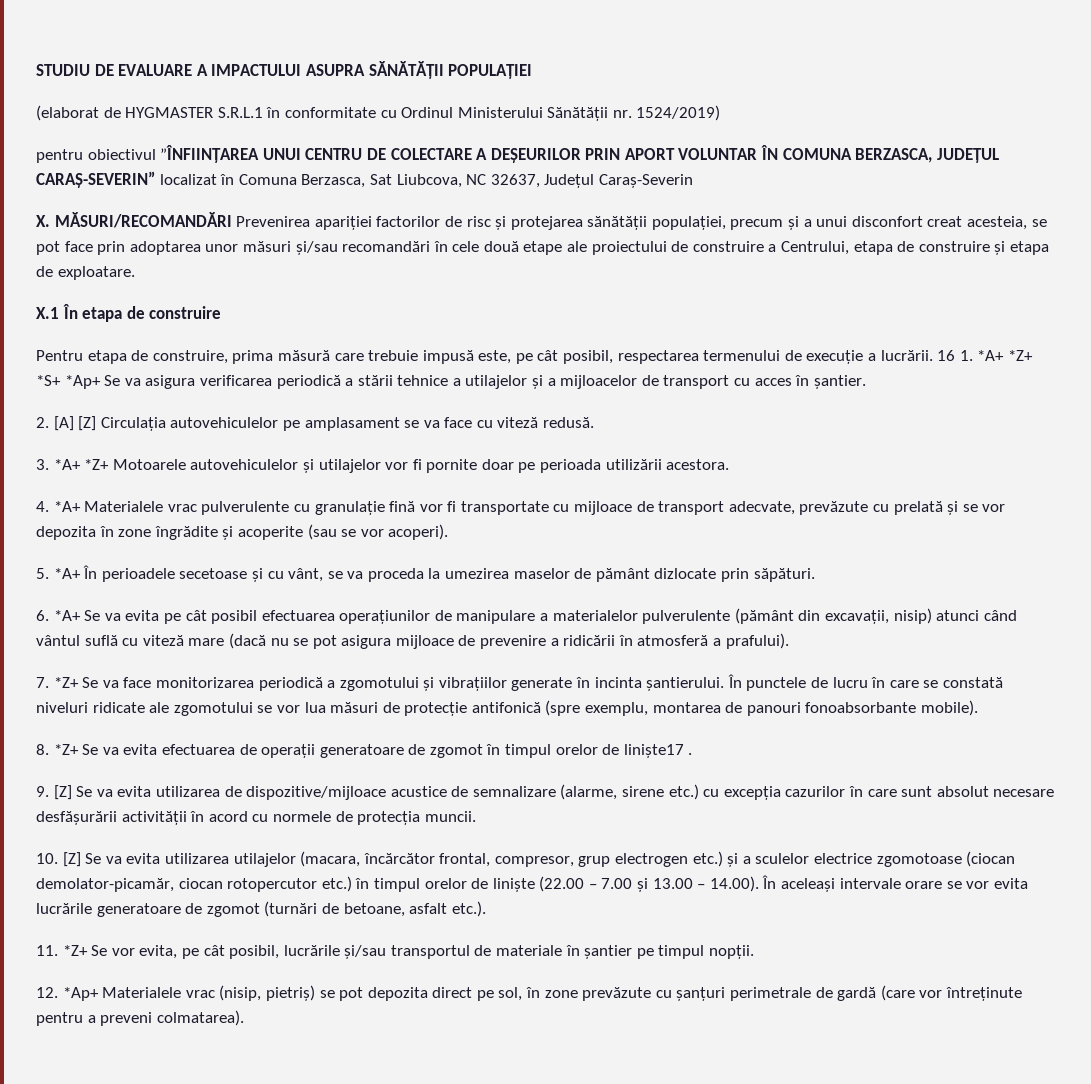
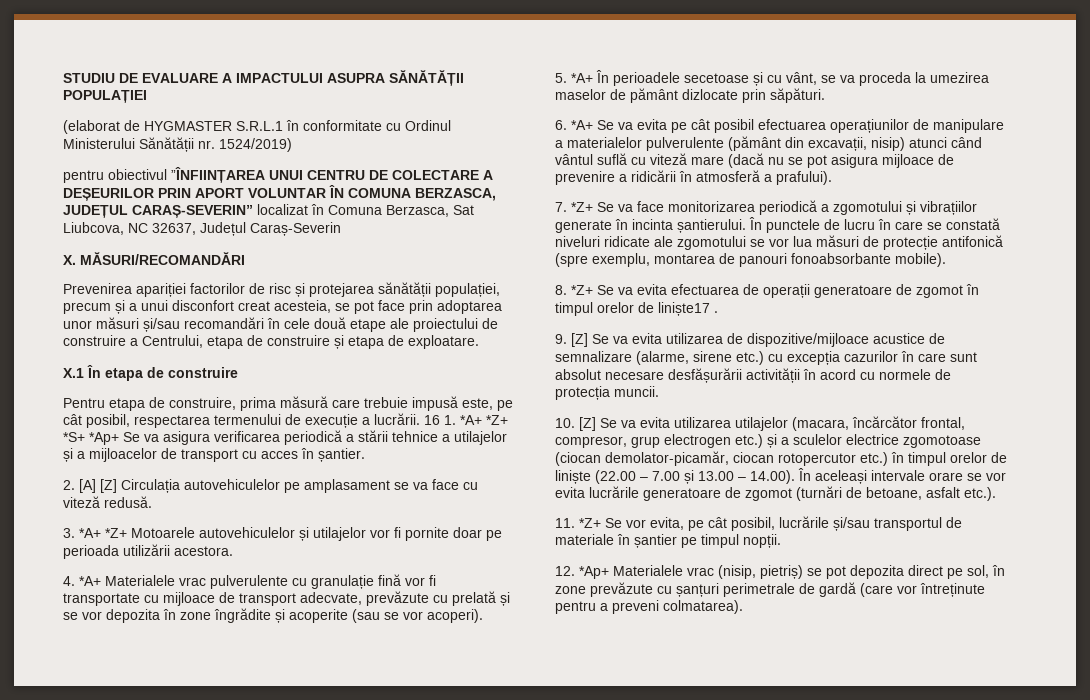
- X. MĂSURI/RECOMANDĂRI Prevenirea apariției factorilor de risc și protejarea sănătății populației, precum și a unui disconfort creat acesteia, se pot face prin adoptarea unor măsuri și/sau recomandări în cele două etape ale proiectului de construire a Centrului, etapa de construire și etapa de exploatare.
+ X. MĂSURI/RECOMANDĂRI
+ Prevenirea apariției factorilor de risc și protejarea sănătății populației, precum și a unui disconfort creat acesteia, se pot face prin adoptarea unor măsuri și/sau recomandări în cele două etape ale proiectului de construire a Centrului, etapa de construire și etapa de exploatare.

